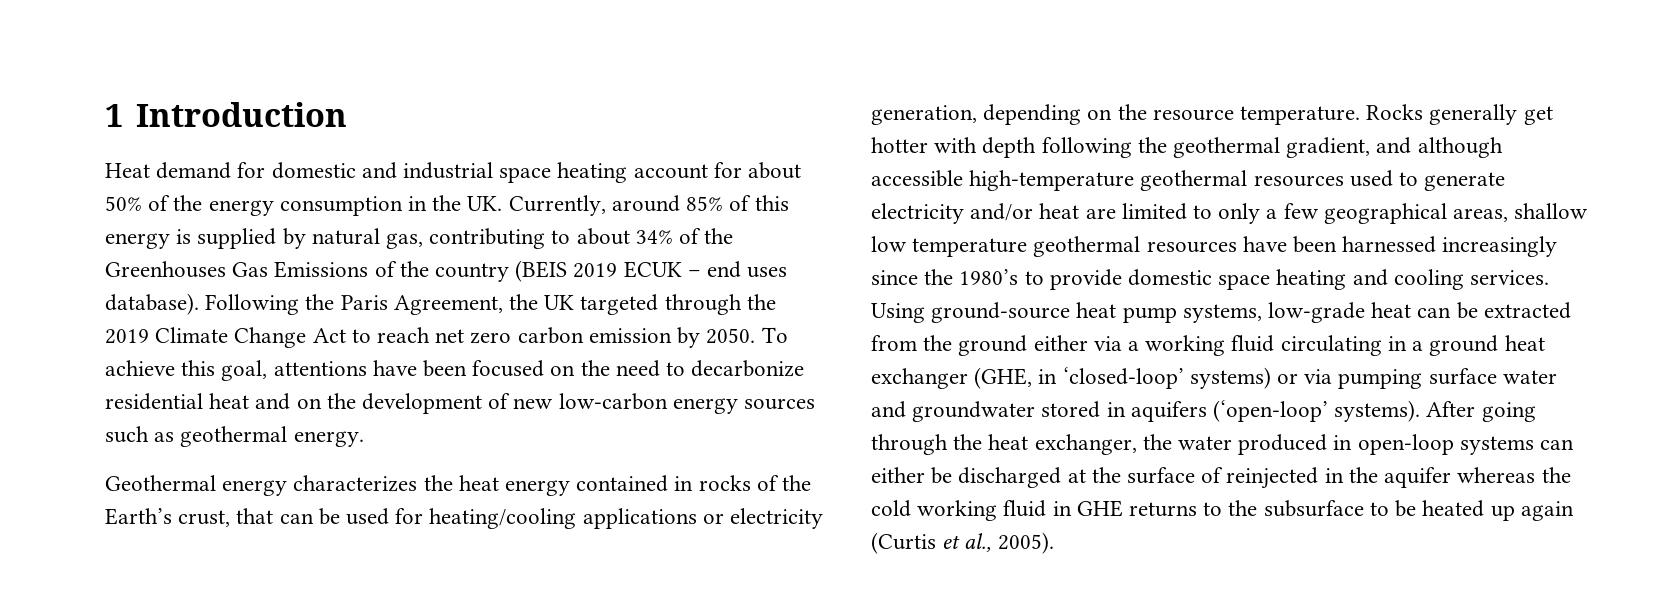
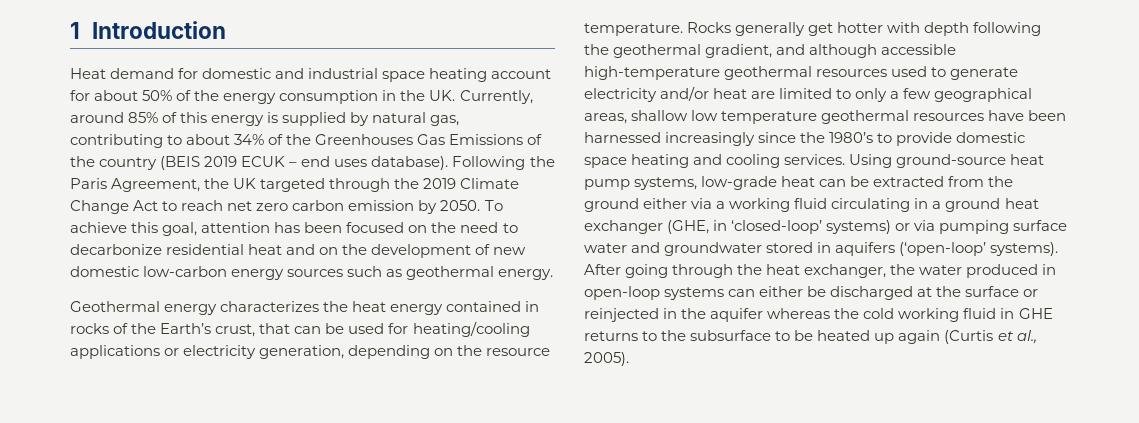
- To achieve this goal, attentions have been focused on the need to decarbonize residential heat and on the development of new low-carbon energy sources such as geothermal energy.
+ To achieve this goal, attention has been focused on the need to decarbonize residential heat and on the development of new domestic low-carbon energy sources such as geothermal energy.
- After going through the heat exchanger, the water produced in open-loop systems can either be discharged at the surface of reinjected in the aquifer whereas the cold working fluid in GHE returns to the subsurface to be heated up again (Curtis et al., 2005).
+ After going through the heat exchanger, the water produced in open-loop systems can either be discharged at the surface or reinjected in the aquifer whereas the cold working fluid in GHE returns to the subsurface to be heated up again (Curtis et al., 2005).

